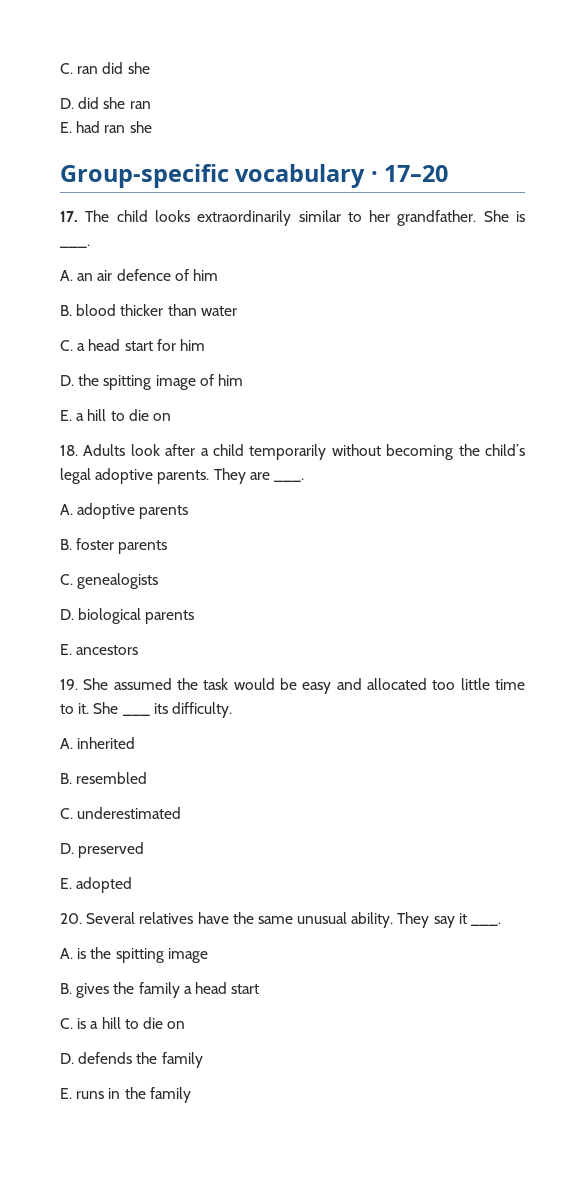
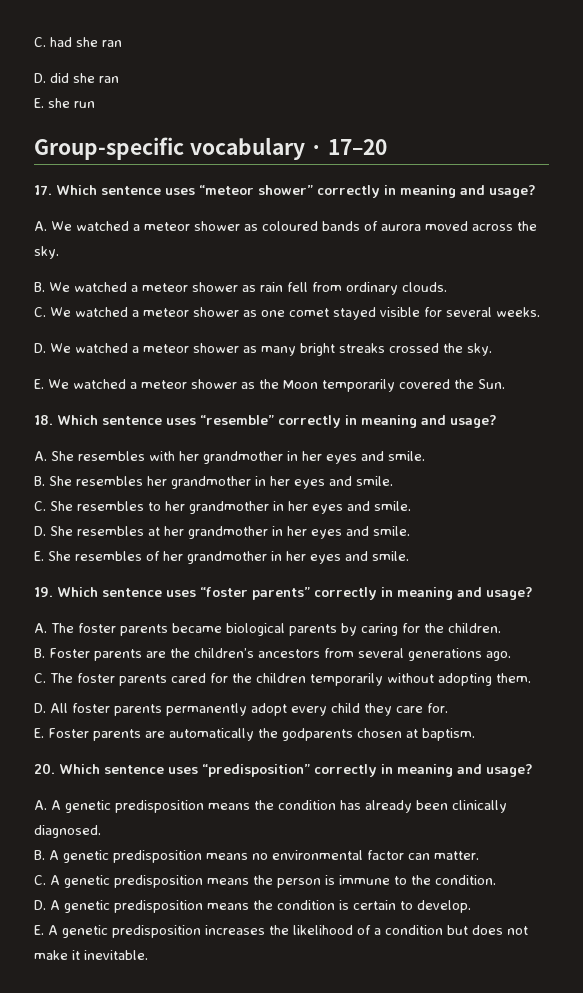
- C. ran did she
+ C. had she ran
- E. had ran she
+ E. she run
- 17. The child looks extraordinarily similar to her grandfather. She is ___.
- A. an air defence of him
- B. blood thicker than water
- C. a head start for him
- D. the spitting image of him
- E. a hill to die on
- 18. Adults look after a child temporarily without becoming the child’s legal adoptive parents. They are ___.
- A. adoptive parents
- B. foster parents
- C. genealogists
- D. biological parents
- E. ancestors
- 19. She assumed the task would be easy and allocated too little time to it. She ___ its difficulty.
- A. inherited
- B. resembled
- C. underestimated
- D. preserved
- E. adopted
- 20. Several relatives have the same unusual ability. They say it ___.
- A. is the spitting image
- B. gives the family a head start
- C. is a hill to die on
- D. defends the family
- E. runs in the family
+ 17. Which sentence uses “meteor shower” correctly in meaning and usage?
+ A. We watched a meteor shower as coloured bands of aurora moved across the sky.
+ B. We watched a meteor shower as rain fell from ordinary clouds.
+ C. We watched a meteor shower as one comet stayed visible for several weeks.
+ D. We watched a meteor shower as many bright streaks crossed the sky.
+ E. We watched a meteor shower as the Moon temporarily covered the Sun.
+ 18. Which sentence uses “resemble” correctly in meaning and usage?
+ A. She resembles with her grandmother in her eyes and smile.
+ B. She resembles her grandmother in her eyes and smile.
+ C. She resembles to her grandmother in her eyes and smile.
+ D. She resembles at her grandmother in her eyes and smile.
+ E. She resembles of her grandmother in her eyes and smile.
+ 19. Which sentence uses “foster parents” correctly in meaning and usage?
+ A. The foster parents became biological parents by caring for the children.
+ B. Foster parents are the children’s ancestors from several generations ago.
+ C. The foster parents cared for the children temporarily without adopting them.
+ D. All foster parents permanently adopt every child they care for.
+ E. Foster parents are automatically the godparents chosen at baptism.
+ 20. Which sentence uses “predisposition” correctly in meaning and usage?
+ A. A genetic predisposition means the condition has already been clinically diagnosed.
+ B. A genetic predisposition means no environmental factor can matter.
+ C. A genetic predisposition means the person is immune to the condition.
+ D. A genetic predisposition means the condition is certain to develop.
+ E. A genetic predisposition increases the likelihood of a condition but does not make it inevitable.

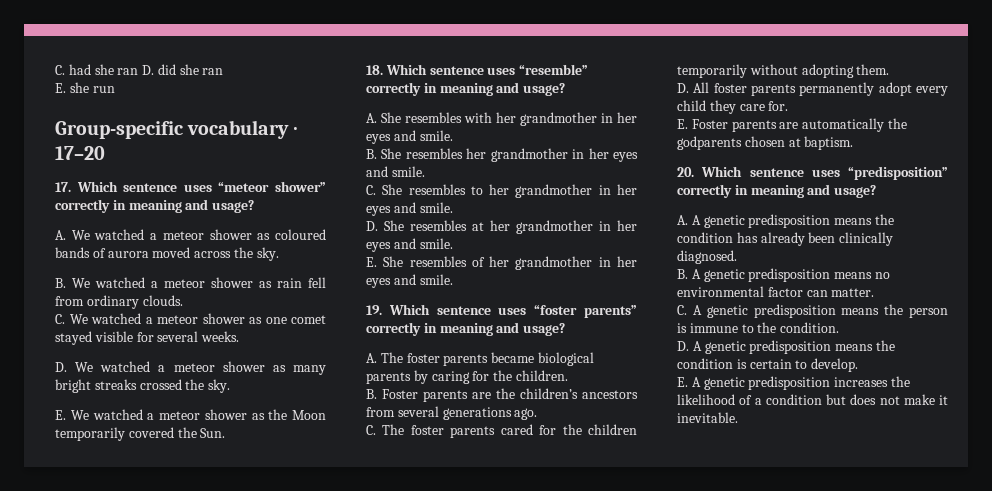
- C. had she ran
- D. did she ran
+ C. had she ran D. did she ran

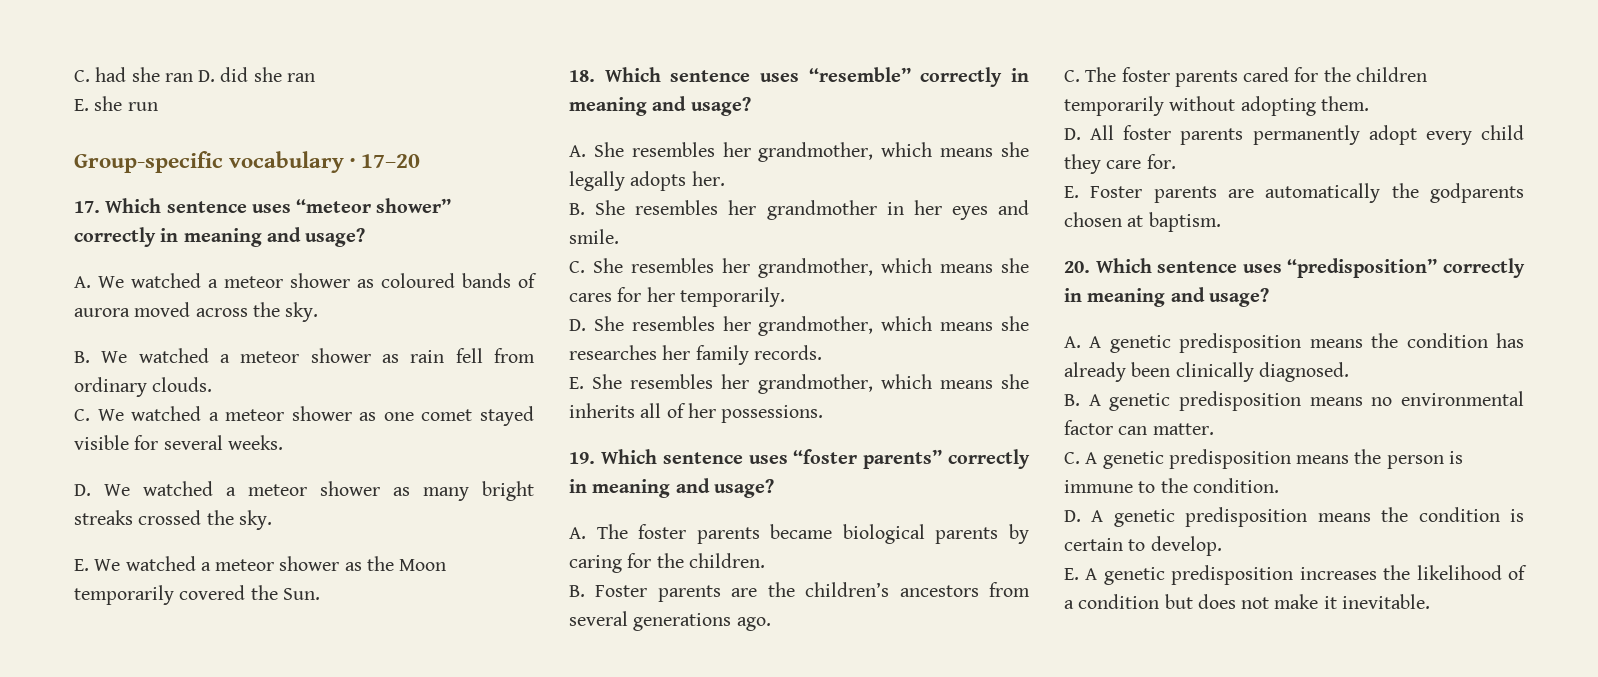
- A. She resembles with her grandmother in her eyes and smile.
+ A. She resembles her grandmother, which means she legally adopts her.
- C. She resembles to her grandmother in her eyes and smile.
- D. She resembles at her grandmother in her eyes and smile.
- E. She resembles of her grandmother in her eyes and smile.
+ C. She resembles her grandmother, which means she cares for her temporarily.
+ D. She resembles her grandmother, which means she researches her family records.
+ E. She resembles her grandmother, which means she inherits all of her possessions.

